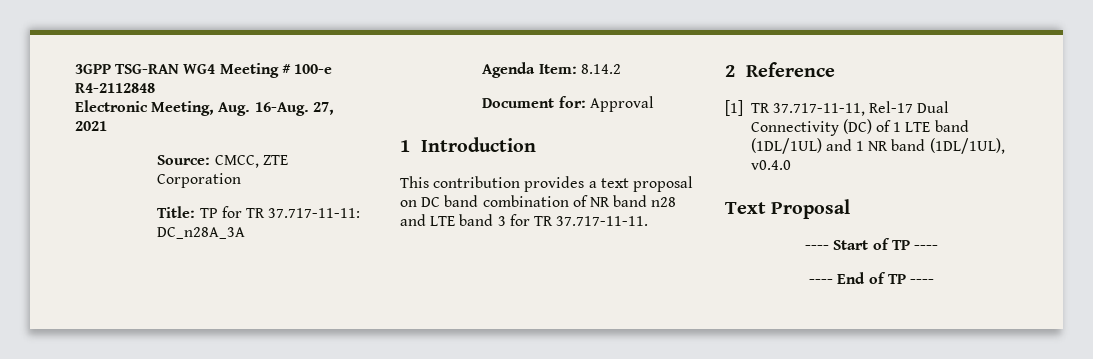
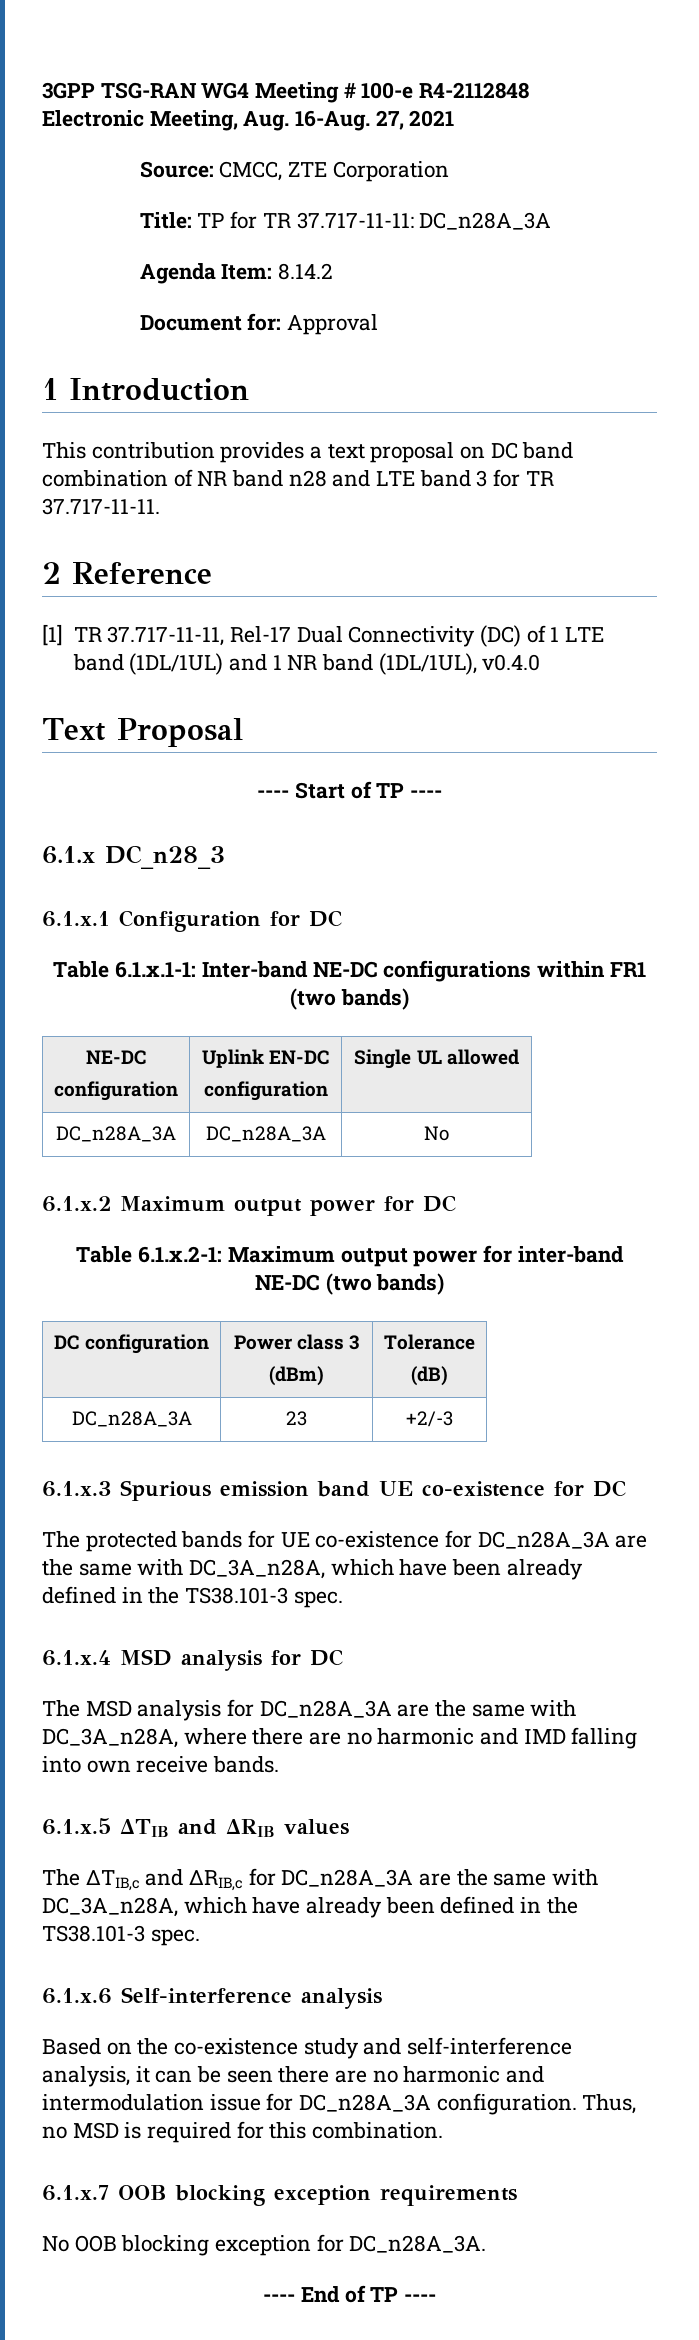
+ 6.1.x DC_n28_3
+ 6.1.x.1 Configuration for DC
+ Table 6.1.x.1-1: Inter-band NE-DC configurations within FR1 (two bands)
+ NE-DC
+ configuration | Uplink EN-DC
+ configuration | Single UL allowed
+ DC_n28A_3A | DC_n28A_3A | No
+ 6.1.x.2 Maximum output power for DC
+ Table 6.1.x.2-1: Maximum output power for inter-band NE-DC (two bands)
+ DC configuration | Power class 3
+ (dBm) | Tolerance
+ (dB)
+ DC_n28A_3A | 23 | +2/-3
+ 6.1.x.3 Spurious emission band UE co-existence for DC
+ The protected bands for UE co-existence for DC_n28A_3A are the same with DC_3A_n28A, which have been already defined in the TS38.101-3 spec.
+ 6.1.x.4 MSD analysis for DC
+ The MSD analysis for DC_n28A_3A are the same with DC_3A_n28A, where there are no harmonic and IMD falling into own receive bands.
+ 6.1.x.5 ∆TIB and ∆RIB values
+ The ΔTIB,c and ΔRIB,c for DC_n28A_3A are the same with DC_3A_n28A, which have already been defined in the TS38.101-3 spec.
+ 6.1.x.6 Self-interference analysis
+ Based on the co-existence study and self-interference analysis, it can be seen there are no harmonic and intermodulation issue for DC_n28A_3A configuration. Thus, no MSD is required for this combination.
+ 6.1.x.7 OOB blocking exception requirements
+ No OOB blocking exception for DC_n28A_3A.

